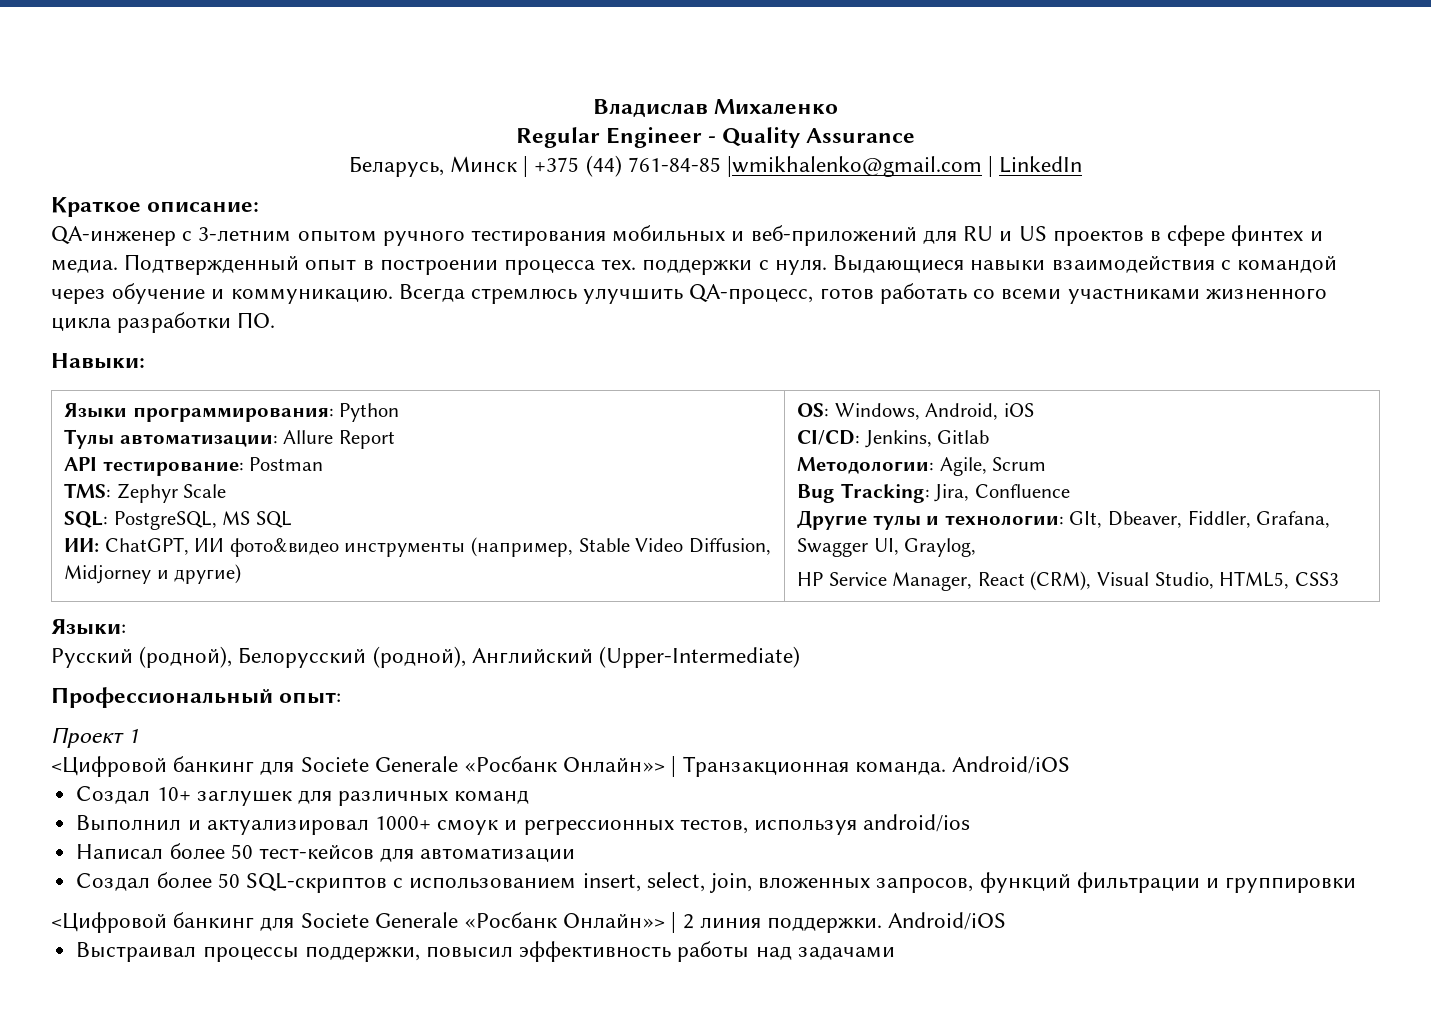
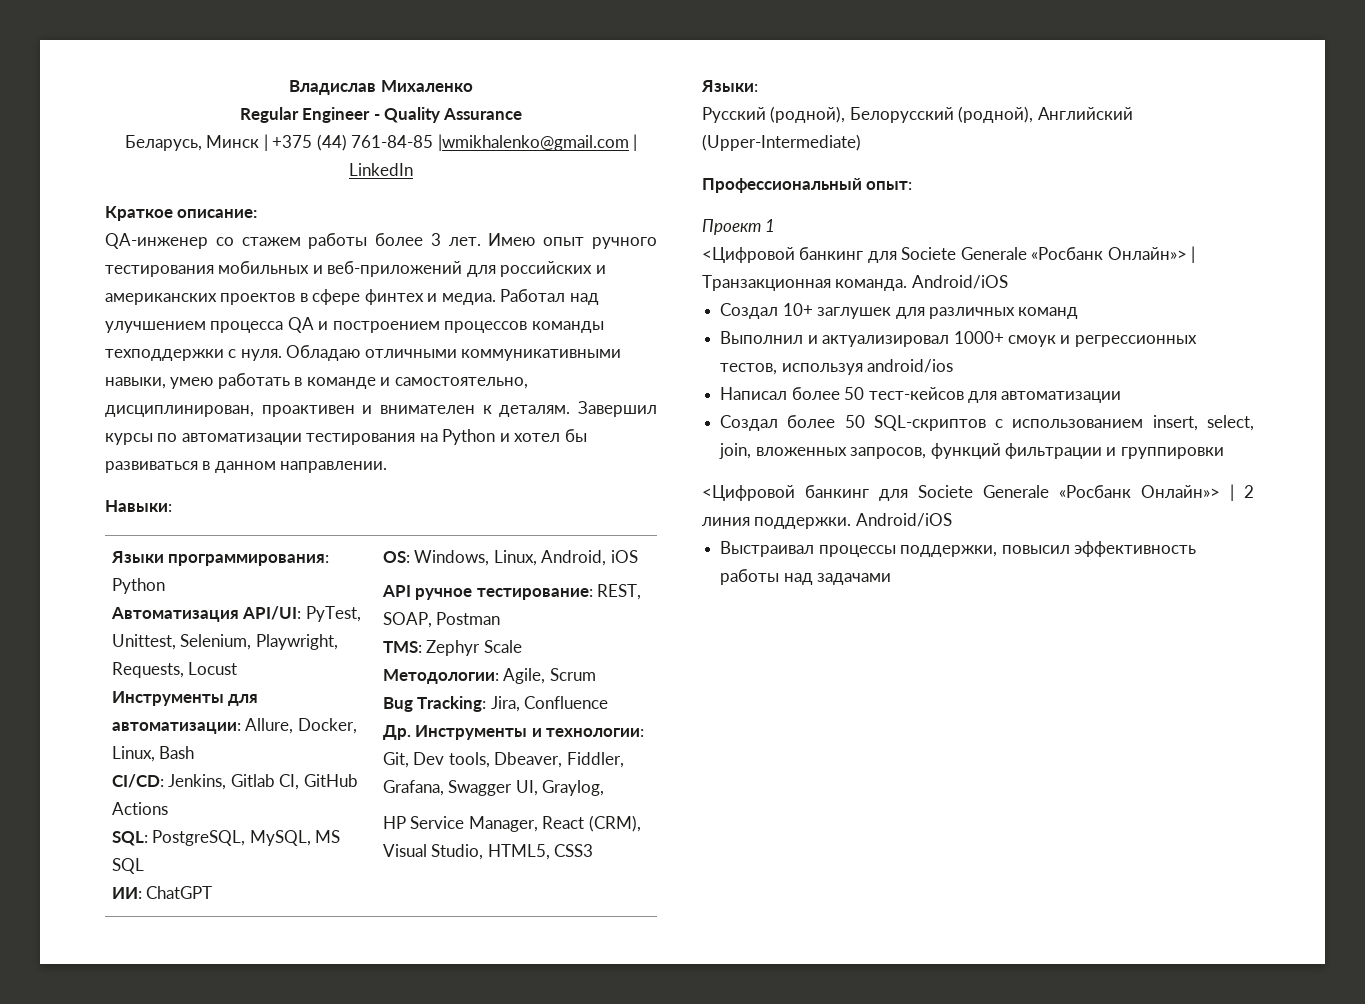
- QA-инженер с 3-летним опытом ручного тестирования мобильных и веб-приложений для RU и US проектов в сфере финтех и медиа.
+ QA-инженер со стажем работы более 3 лет. Имею опыт ручного тестирования мобильных и веб-приложений для российских и американских проектов в сфере финтех и медиа.
- Подтвержденный опыт в построении процесса тех. поддержки с нуля. Выдающиеся навыки взаимодействия с командой через обучение и коммуникацию. Всегда стремлюсь улучшить QA-процесс, готов работать со всеми участниками жизненного цикла разработки ПО.
+ Работал над улучшением процесса QA и построением процессов команды техподдержки с нуля. Обладаю отличными коммуникативными навыки, умею работать в команде и самостоятельно, дисциплинирован, проактивен и внимателен к деталям. Завершил курсы по автоматизации тестирования на Python и хотел бы развиваться в данном направлении.
  Навыки:
  Языки программирования: Python
- Тулы автоматизации: Allure Report
- API тестирование: Postman
+ Автоматизация API/UI: PyTest, Unittest, Selenium, Playwright, Requests, Locust
+ Инструменты для автоматизации: Allure, Docker, Linux, Bash
+ CI/CD: Jenkins, Gitlab CI, GitHub Actions
+ SQL: PostgreSQL, MySQL, MS SQL
+ ИИ: ChatGPT | OS: Windows, Linux, Android, iOS
+ API ручное тестирование: REST, SOAP, Postman
  TMS: Zephyr Scale
- SQL: PostgreSQL, MS SQL
- ИИ: ChatGPT, ИИ фото&видео инструменты (например, Stable Video Diffusion, Midjorney и другие) | OS: Windows, Android, iOS
- CI/CD: Jenkins, Gitlab
- Другие тулы и технологии: GIt, Dbeaver, Fiddler, Grafana, Swagger UI, Graylog,
+ Др. Инструменты и технологии: Git, Dev tools, Dbeaver, Fiddler, Grafana, Swagger UI, Graylog,

